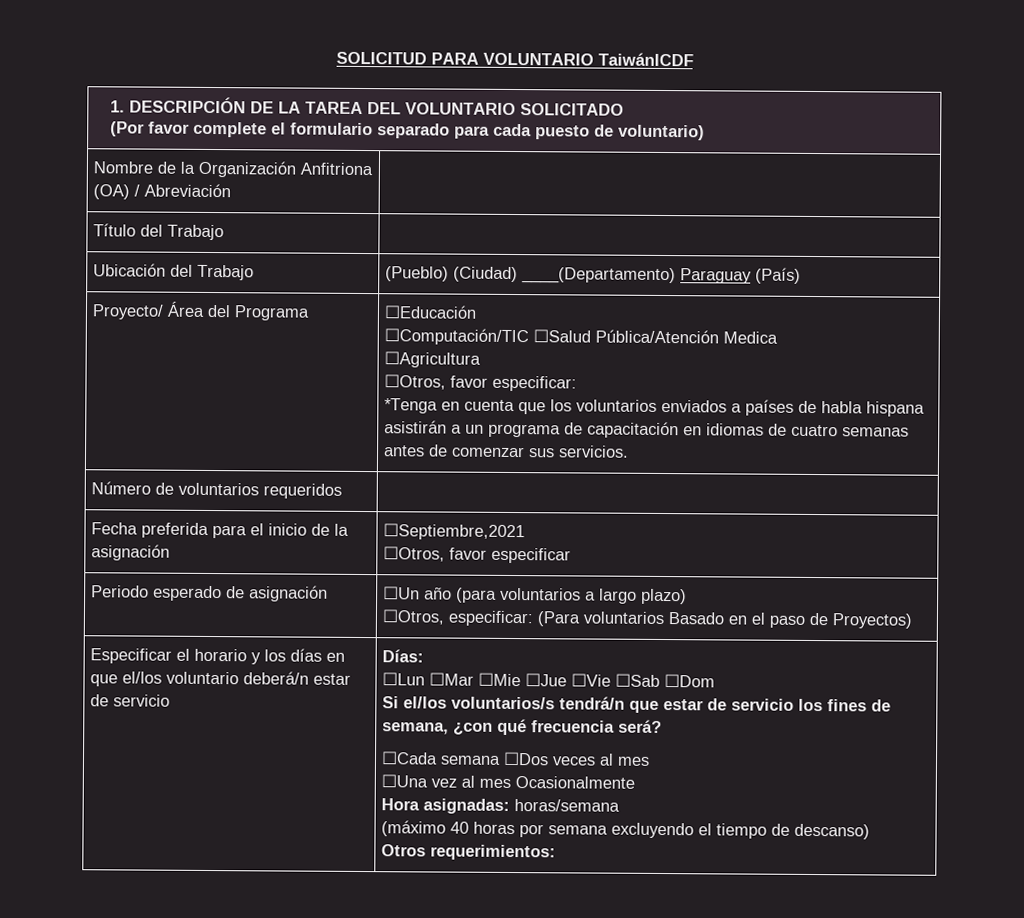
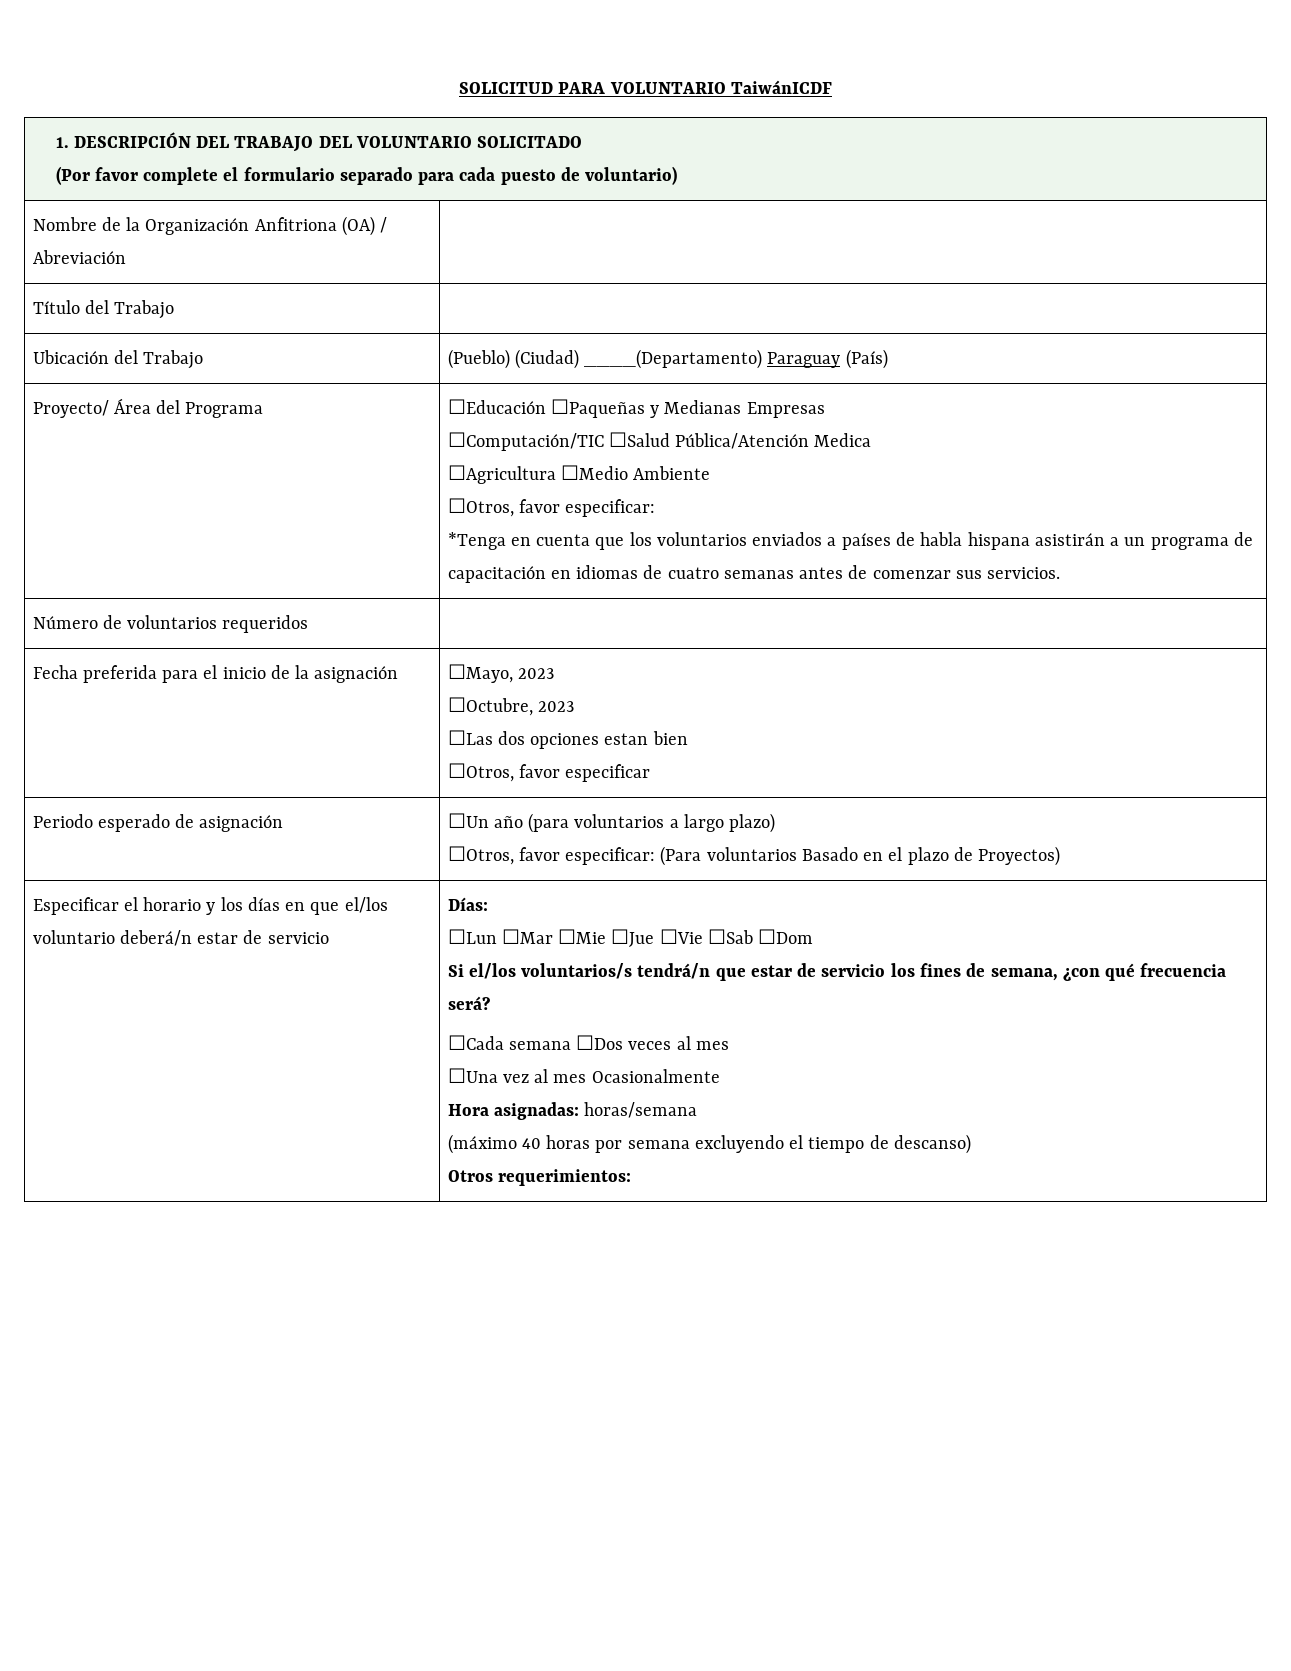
- 1. DESCRIPCIÓN DE LA TAREA DEL VOLUNTARIO SOLICITADO
+ 1. DESCRIPCIÓN DEL TRABAJO DEL VOLUNTARIO SOLICITADO
- ☐Educación
+ ☐Educación ☐Paqueñas y Medianas Empresas
- ☐Agricultura
+ ☐Agricultura ☐Medio Ambiente
- Fecha preferida para el inicio de la asignación | ☐Septiembre,2021
+ Fecha preferida para el inicio de la asignación | ☐Mayo, 2023
+ ☐Octubre, 2023
+ ☐Las dos opciones estan bien
  Periodo esperado de asignación | ☐Un año (para voluntarios a largo plazo)
- ☐Otros, especificar: (Para voluntarios Basado en el paso de Proyectos)
+ ☐Otros, favor especificar: (Para voluntarios Basado en el plazo de Proyectos)

